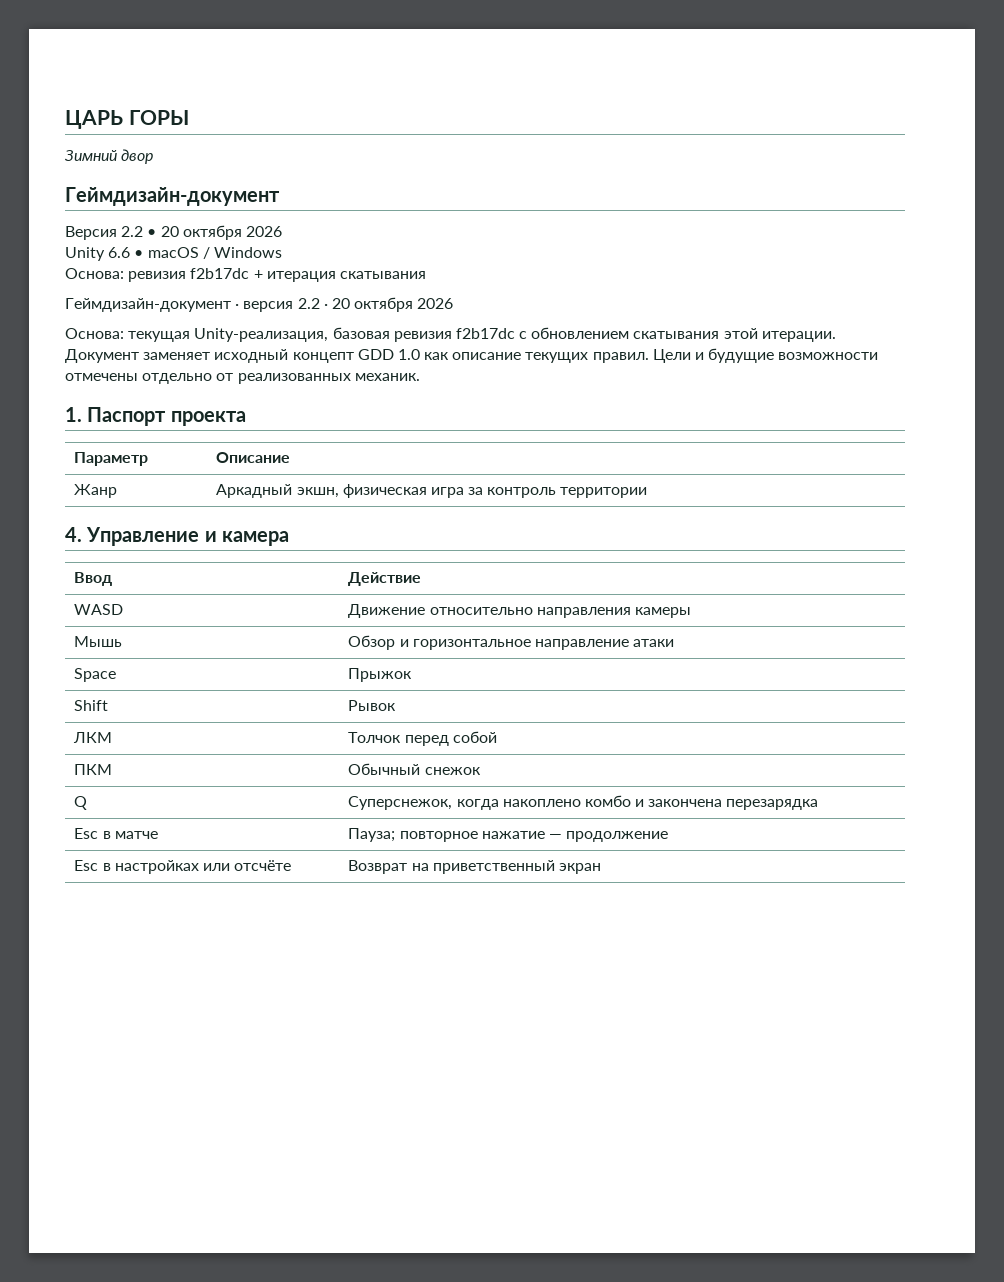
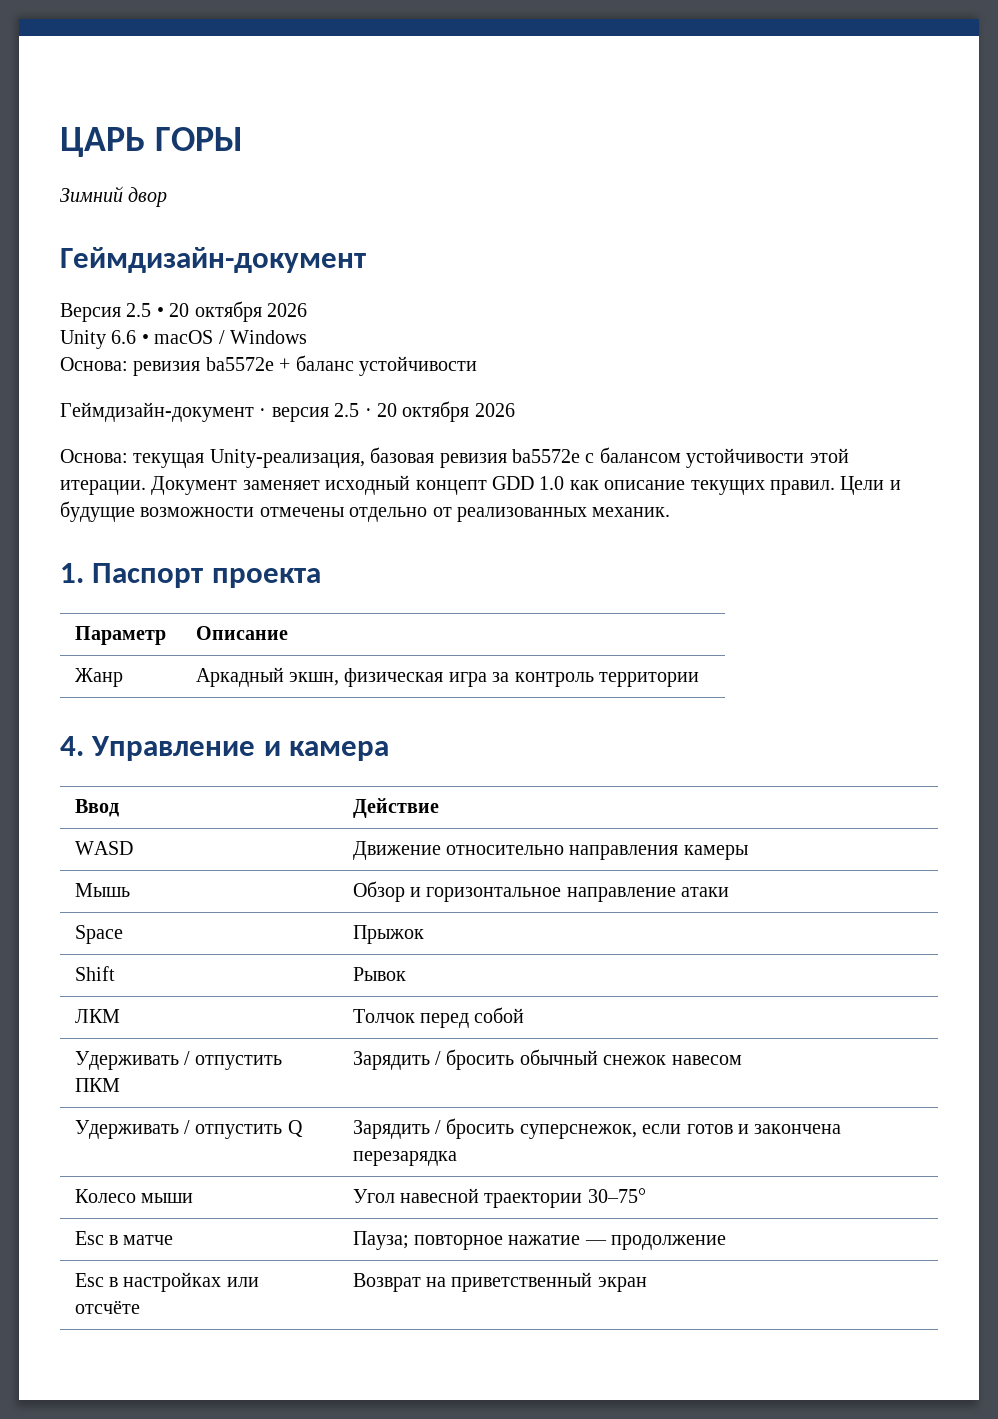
- Версия 2.2 • 20 октября 2026
+ Версия 2.5 • 20 октября 2026
- Основа: ревизия f2b17dc + итерация скатывания
+ Основа: ревизия ba5572e + баланс устойчивости
- Геймдизайн-документ · версия 2.2 · 20 октября 2026
+ Геймдизайн-документ · версия 2.5 · 20 октября 2026
- Основа: текущая Unity-реализация, базовая ревизия f2b17dc с обновлением скатывания этой итерации.
+ Основа: текущая Unity-реализация, базовая ревизия ba5572e с балансом устойчивости этой итерации.
- ПКМ | Обычный снежок
- Q | Суперснежок, когда накоплено комбо и закончена перезарядка
+ Удерживать / отпустить ПКМ | Зарядить / бросить обычный снежок навесом
+ Удерживать / отпустить Q | Зарядить / бросить суперснежок, если готов и закончена перезарядка
+ Колесо мыши | Угол навесной траектории 30–75°

